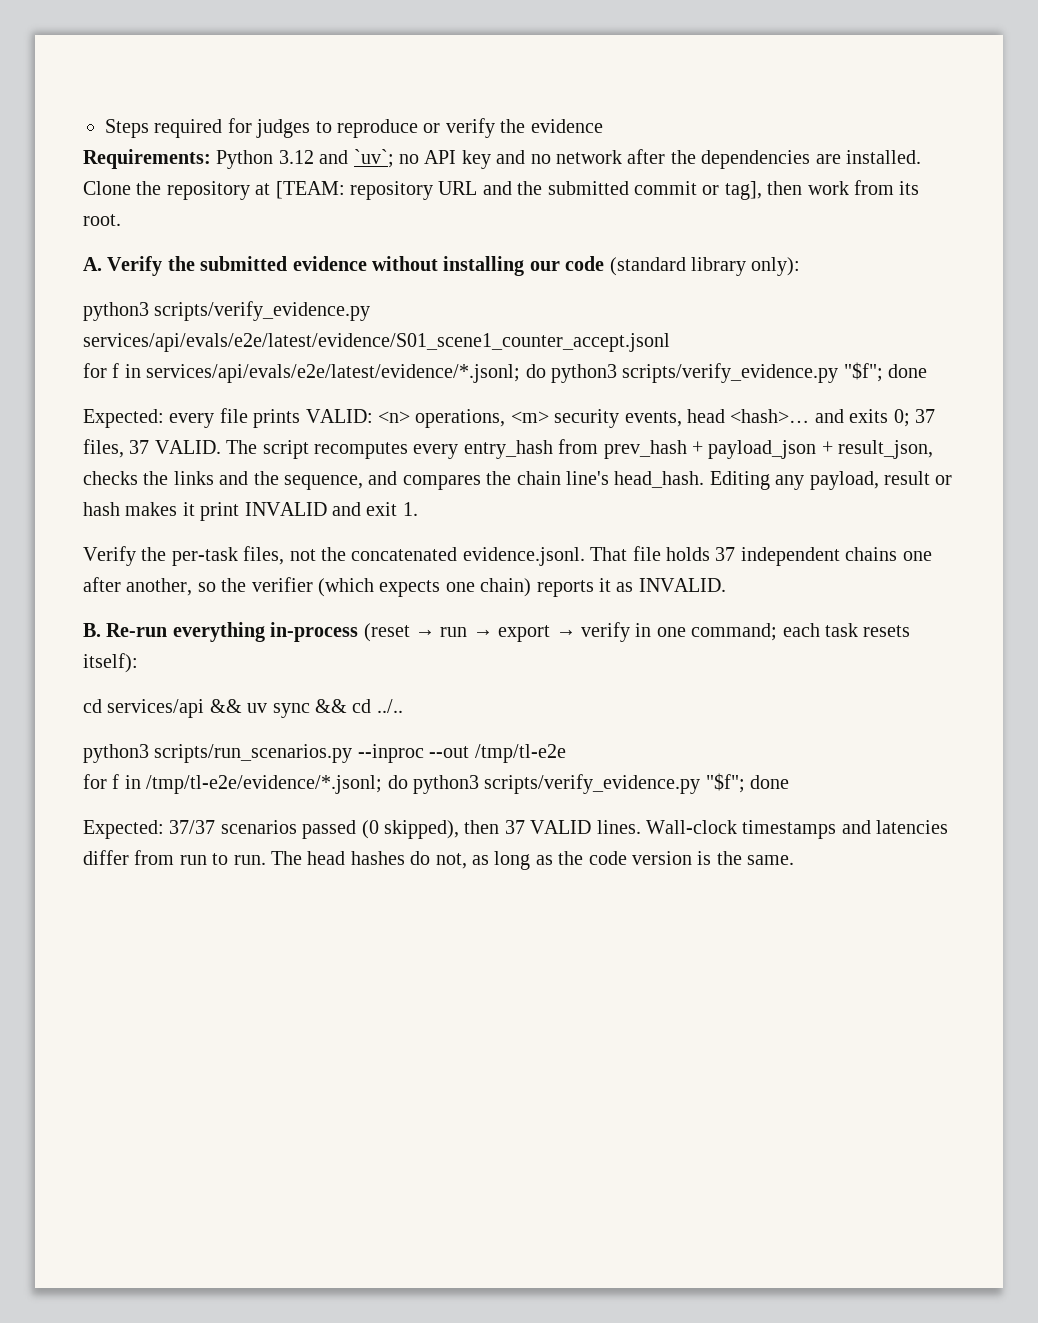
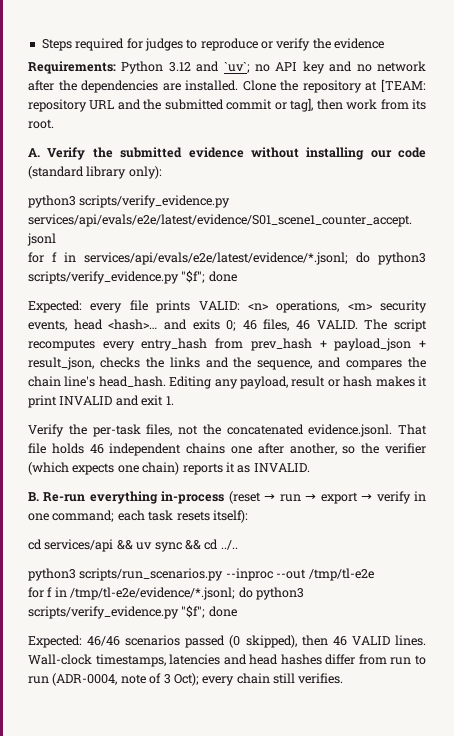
- Expected: every file prints VALID: <n> operations, <m> security events, head <hash>… and exits 0; 37 files, 37 VALID.
+ Expected: every file prints VALID: <n> operations, <m> security events, head <hash>… and exits 0; 46 files, 46 VALID.
- Verify the per-task files, not the concatenated evidence.jsonl. That file holds 37 independent chains one after another, so the verifier (which expects one chain) reports it as INVALID.
+ Verify the per-task files, not the concatenated evidence.jsonl. That file holds 46 independent chains one after another, so the verifier (which expects one chain) reports it as INVALID.
- Expected: 37/37 scenarios passed (0 skipped), then 37 VALID lines.
+ Expected: 46/46 scenarios passed (0 skipped), then 46 VALID lines.
- Wall-clock timestamps and latencies differ from run to run. The head hashes do not, as long as the code version is the same.
+ Wall-clock timestamps, latencies and head hashes differ from run to run (ADR-0004, note of 3 Oct); every chain still verifies.

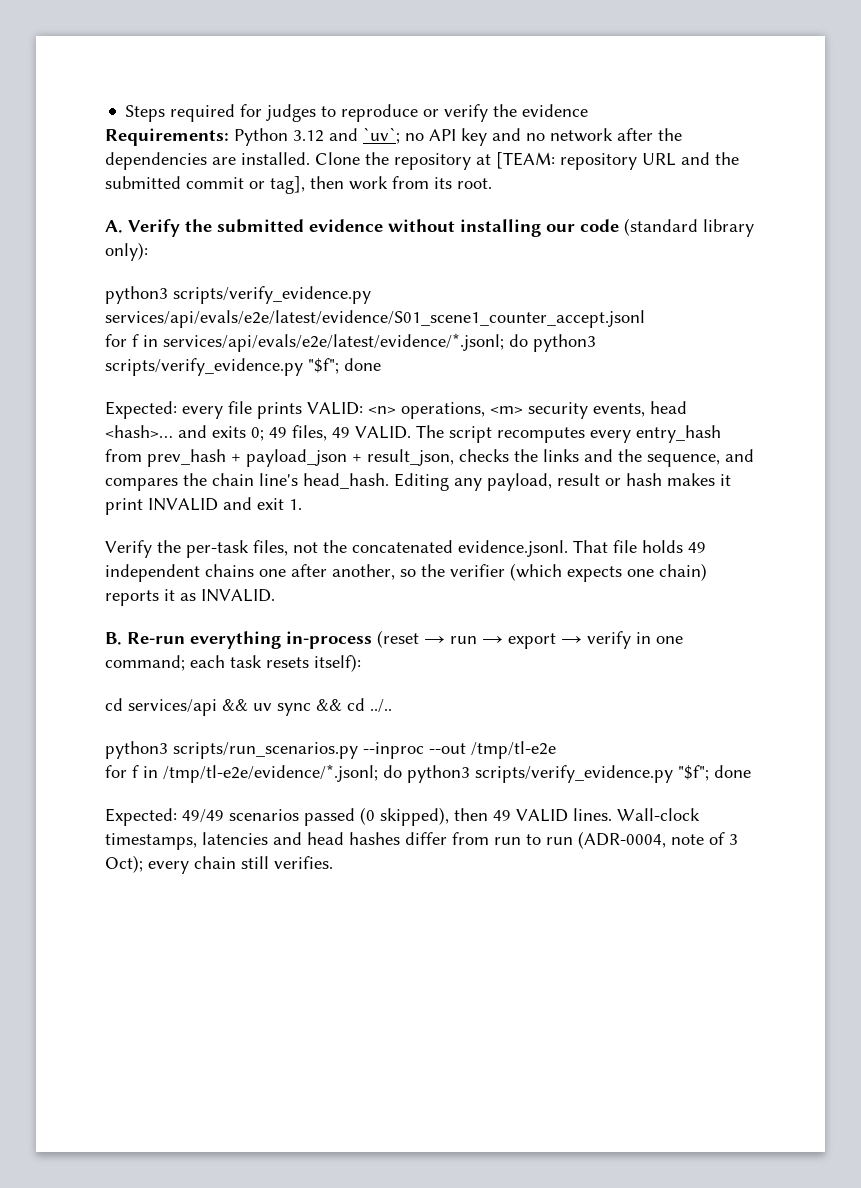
- Expected: every file prints VALID: <n> operations, <m> security events, head <hash>… and exits 0; 46 files, 46 VALID.
+ Expected: every file prints VALID: <n> operations, <m> security events, head <hash>… and exits 0; 49 files, 49 VALID.
- Verify the per-task files, not the concatenated evidence.jsonl. That file holds 46 independent chains one after another, so the verifier (which expects one chain) reports it as INVALID.
+ Verify the per-task files, not the concatenated evidence.jsonl. That file holds 49 independent chains one after another, so the verifier (which expects one chain) reports it as INVALID.
- Expected: 46/46 scenarios passed (0 skipped), then 46 VALID lines.
+ Expected: 49/49 scenarios passed (0 skipped), then 49 VALID lines.

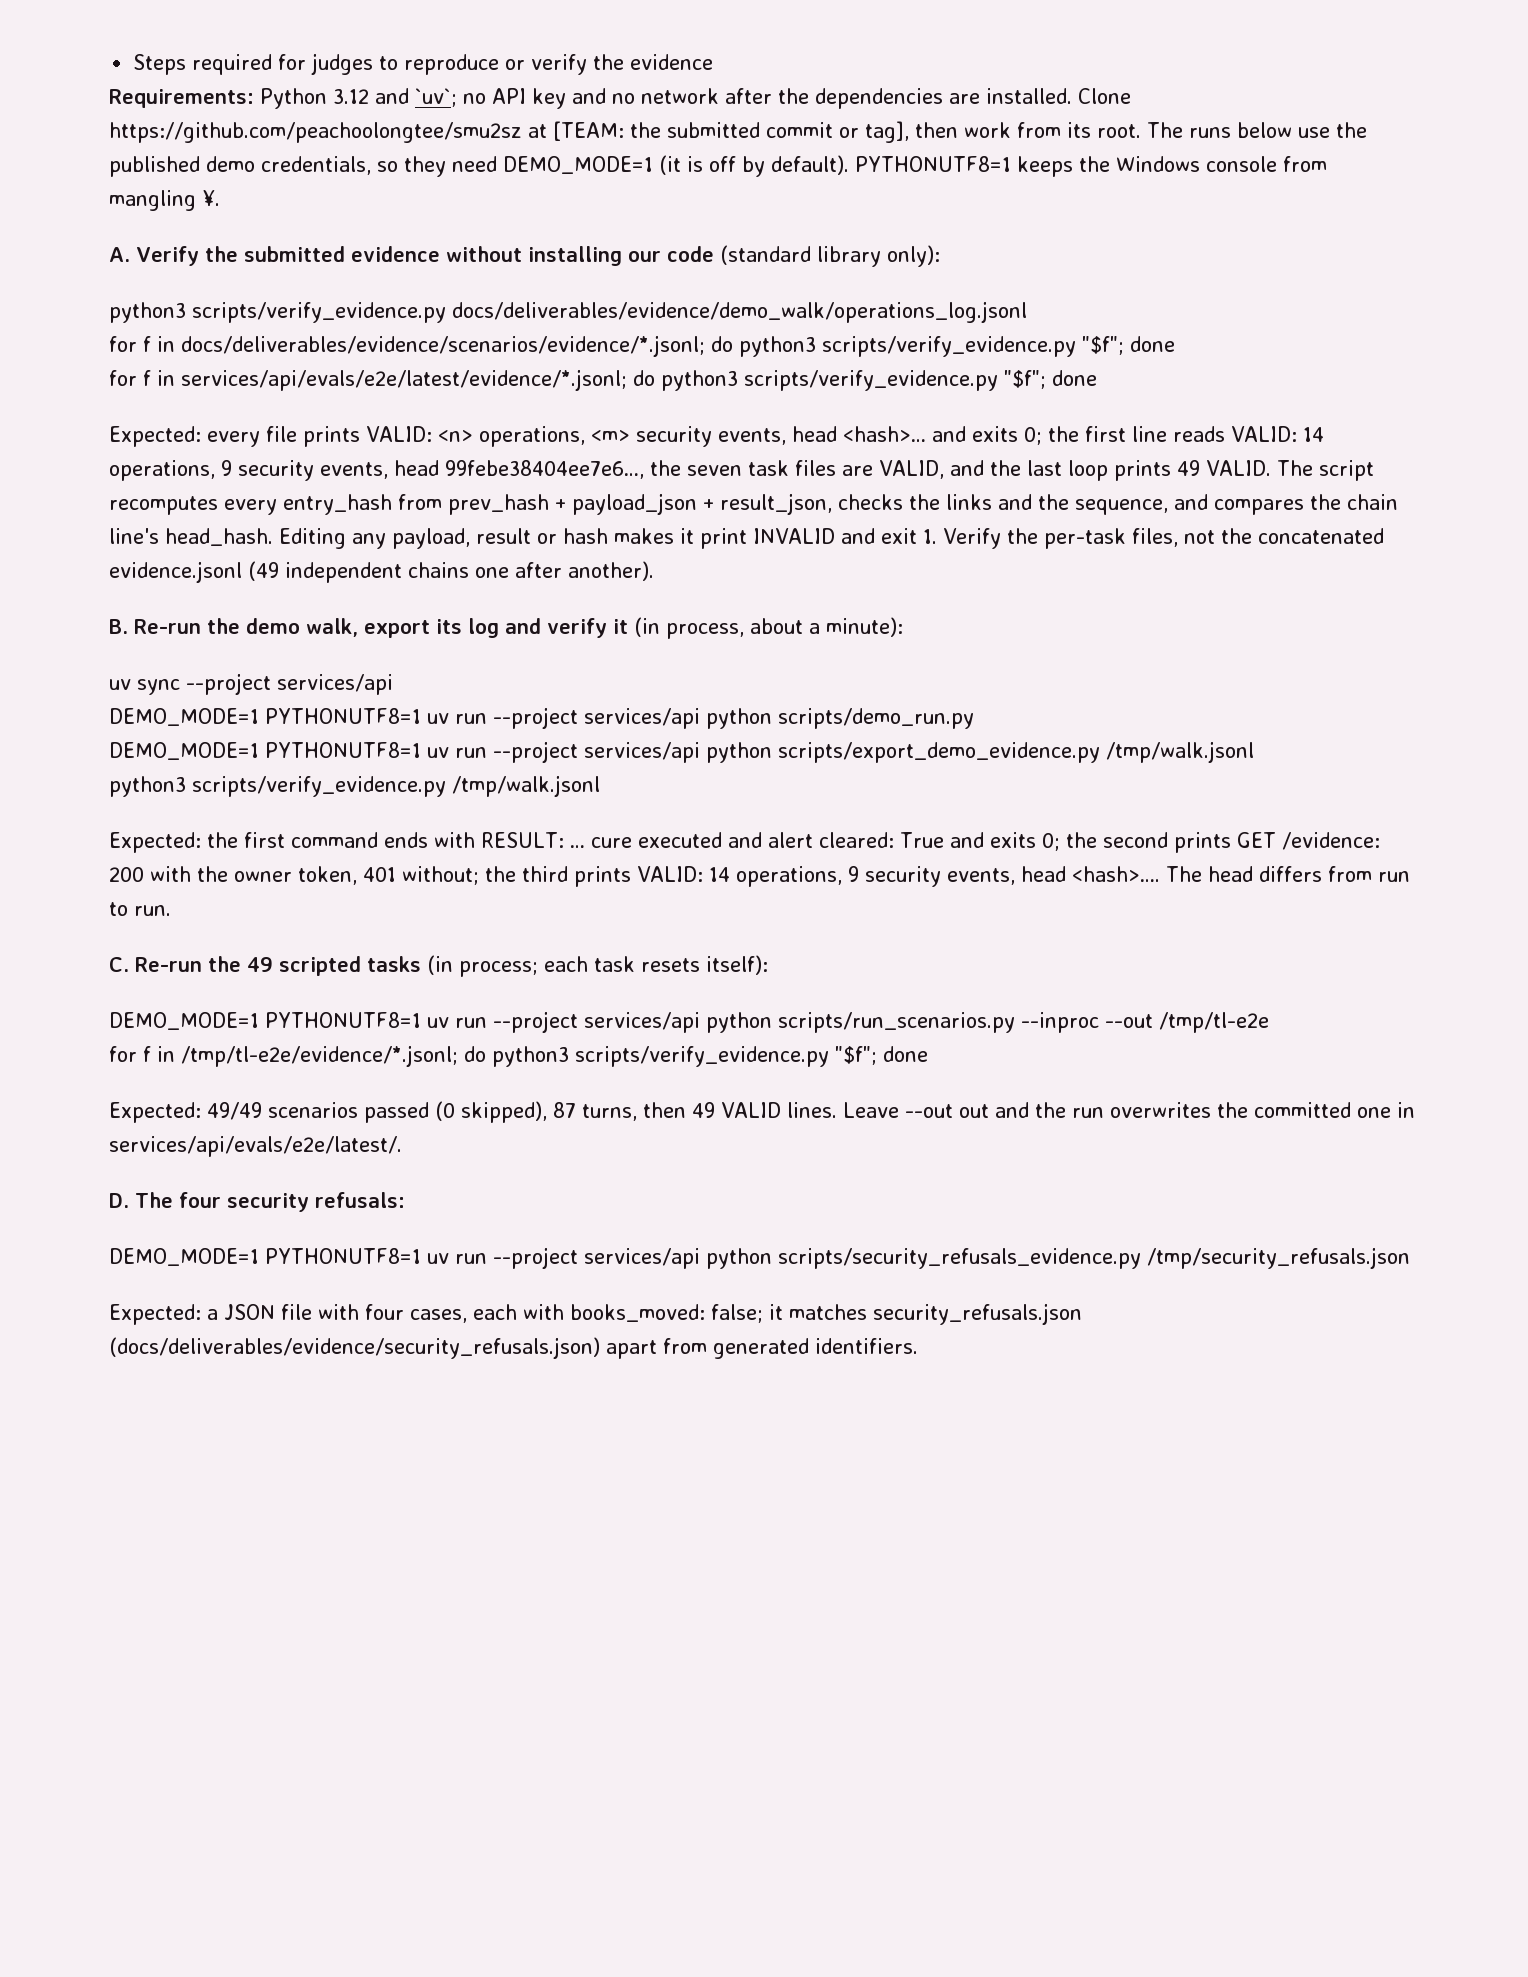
- Clone the repository at [TEAM: repository URL and the submitted commit or tag], then work from its root.
+ Clone https://github.com/peachoolongtee/smu2sz at [TEAM: the submitted commit or tag], then work from its root. The runs below use the published demo credentials, so they need DEMO_MODE=1 (it is off by default). PYTHONUTF8=1 keeps the Windows console from mangling ¥.
- python3 scripts/verify_evidence.py services/api/evals/e2e/latest/evidence/S01_scene1_counter_accept.jsonl
+ python3 scripts/verify_evidence.py docs/deliverables/evidence/demo_walk/operations_log.jsonl
+ for f in docs/deliverables/evidence/scenarios/evidence/*.jsonl; do python3 scripts/verify_evidence.py "$f"; done
- Expected: every file prints VALID: <n> operations, <m> security events, head <hash>… and exits 0; 49 files, 49 VALID.
+ Expected: every file prints VALID: <n> operations, <m> security events, head <hash>… and exits 0; the first line reads VALID: 14 operations, 9 security events, head 99febe38404ee7e6…, the seven task files are VALID, and the last loop prints 49 VALID.
- Editing any payload, result or hash makes it print INVALID and exit 1.
- Verify the per-task files, not the concatenated evidence.jsonl. That file holds 49 independent chains one after another, so the verifier (which expects one chain) reports it as INVALID.
- B. Re-run everything in-process (reset → run → export → verify in one command; each task resets itself):
- cd services/api && uv sync && cd ../..
- python3 scripts/run_scenarios.py --inproc --out /tmp/tl-e2e
+ Editing any payload, result or hash makes it print INVALID and exit 1. Verify the per-task files, not the concatenated evidence.jsonl (49 independent chains one after another).
+ B. Re-run the demo walk, export its log and verify it (in process, about a minute):
+ uv sync --project services/api
+ DEMO_MODE=1 PYTHONUTF8=1 uv run --project services/api python scripts/demo_run.py
+ DEMO_MODE=1 PYTHONUTF8=1 uv run --project services/api python scripts/export_demo_evidence.py /tmp/walk.jsonl
+ python3 scripts/verify_evidence.py /tmp/walk.jsonl
+ Expected: the first command ends with RESULT: … cure executed and alert cleared: True and exits 0; the second prints GET /evidence: 200 with the owner token, 401 without; the third prints VALID: 14 operations, 9 security events, head <hash>…. The head differs from run to run.
+ C. Re-run the 49 scripted tasks (in process; each task resets itself):
+ DEMO_MODE=1 PYTHONUTF8=1 uv run --project services/api python scripts/run_scenarios.py --inproc --out /tmp/tl-e2e
- Expected: 49/49 scenarios passed (0 skipped), then 49 VALID lines.
+ Expected: 49/49 scenarios passed (0 skipped), 87 turns, then 49 VALID lines.
- Wall-clock timestamps, latencies and head hashes differ from run to run (ADR-0004, note of 3 Oct); every chain still verifies.
+ Leave --out out and the run overwrites the committed one in services/api/evals/e2e/latest/.
+ D. The four security refusals:
+ DEMO_MODE=1 PYTHONUTF8=1 uv run --project services/api python scripts/security_refusals_evidence.py /tmp/security_refusals.json
+ Expected: a JSON file with four cases, each with books_moved: false; it matches security_refusals.json (docs/deliverables/evidence/security_refusals.json) apart from generated identifiers.

